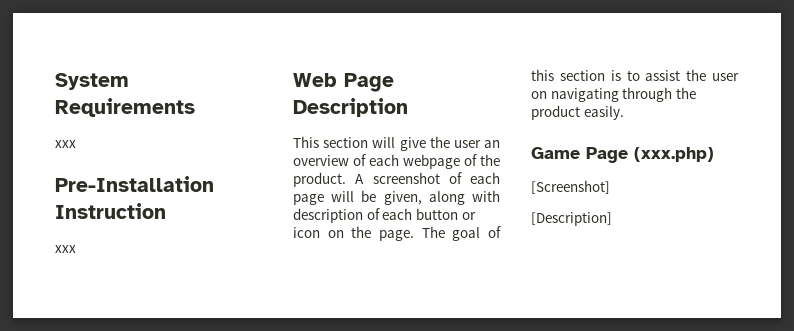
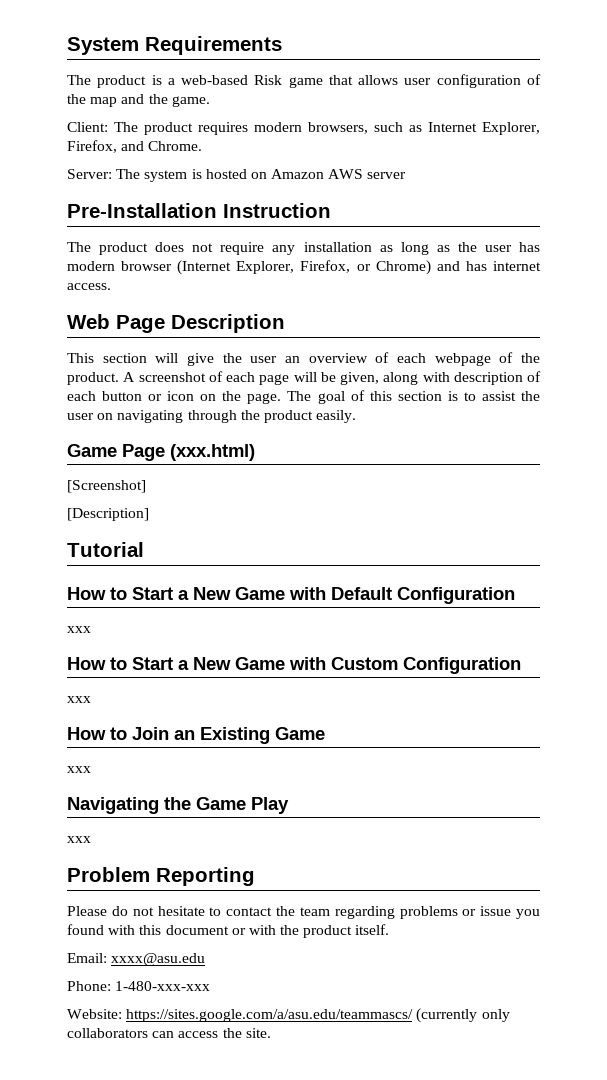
  System Requirements
- xxx
+ The product is a web-based Risk game that allows user configuration of the map and the game.
+ Client: The product requires modern browsers, such as Internet Explorer, Firefox, and Chrome.
+ Server: The system is hosted on Amazon AWS server
  Pre-Installation Instruction
- xxx
+ The product does not require any installation as long as the user has modern browser (Internet Explorer, Firefox, or Chrome) and has internet access.
- Game Page (xxx.php)
+ Game Page (xxx.html)
+ Tutorial
+ How to Start a New Game with Default Configuration
+ xxx
+ How to Start a New Game with Custom Configuration
+ xxx
+ How to Join an Existing Game
+ xxx
+ Navigating the Game Play
+ xxx
+ Problem Reporting
+ Please do not hesitate to contact the team regarding problems or issue you found with this document or with the product itself.
+ Email: xxxx@asu.edu
+ Phone: 1-480-xxx-xxx
+ Website: https://sites.google.com/a/asu.edu/teammascs/ (currently only collaborators can access the site.

